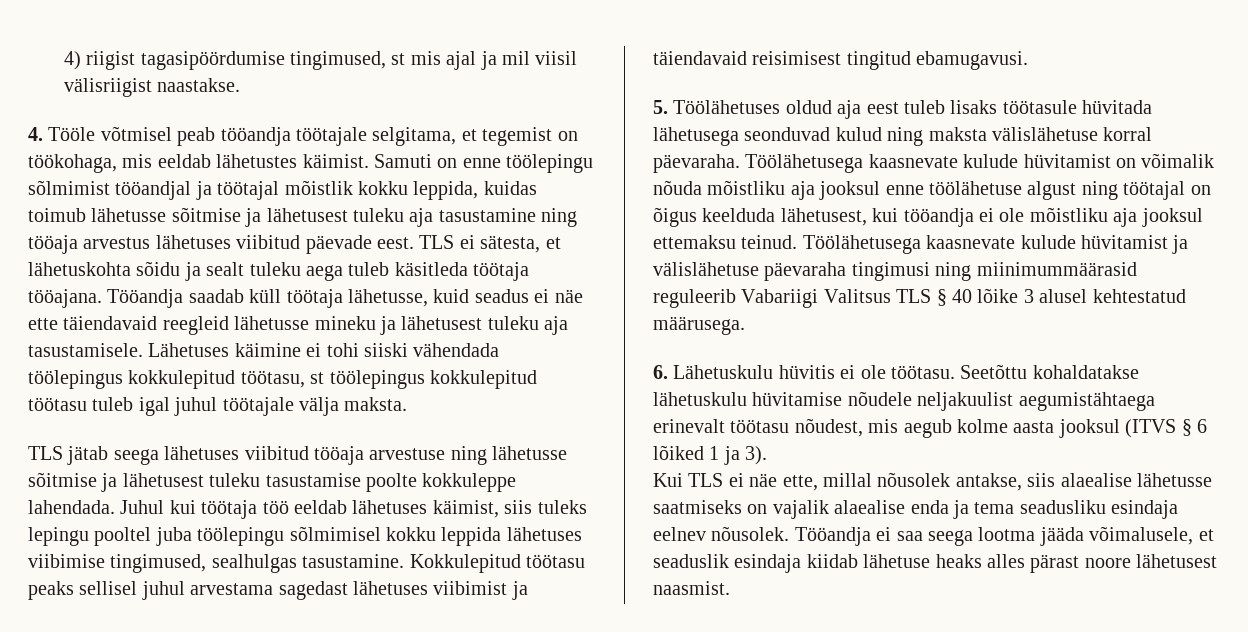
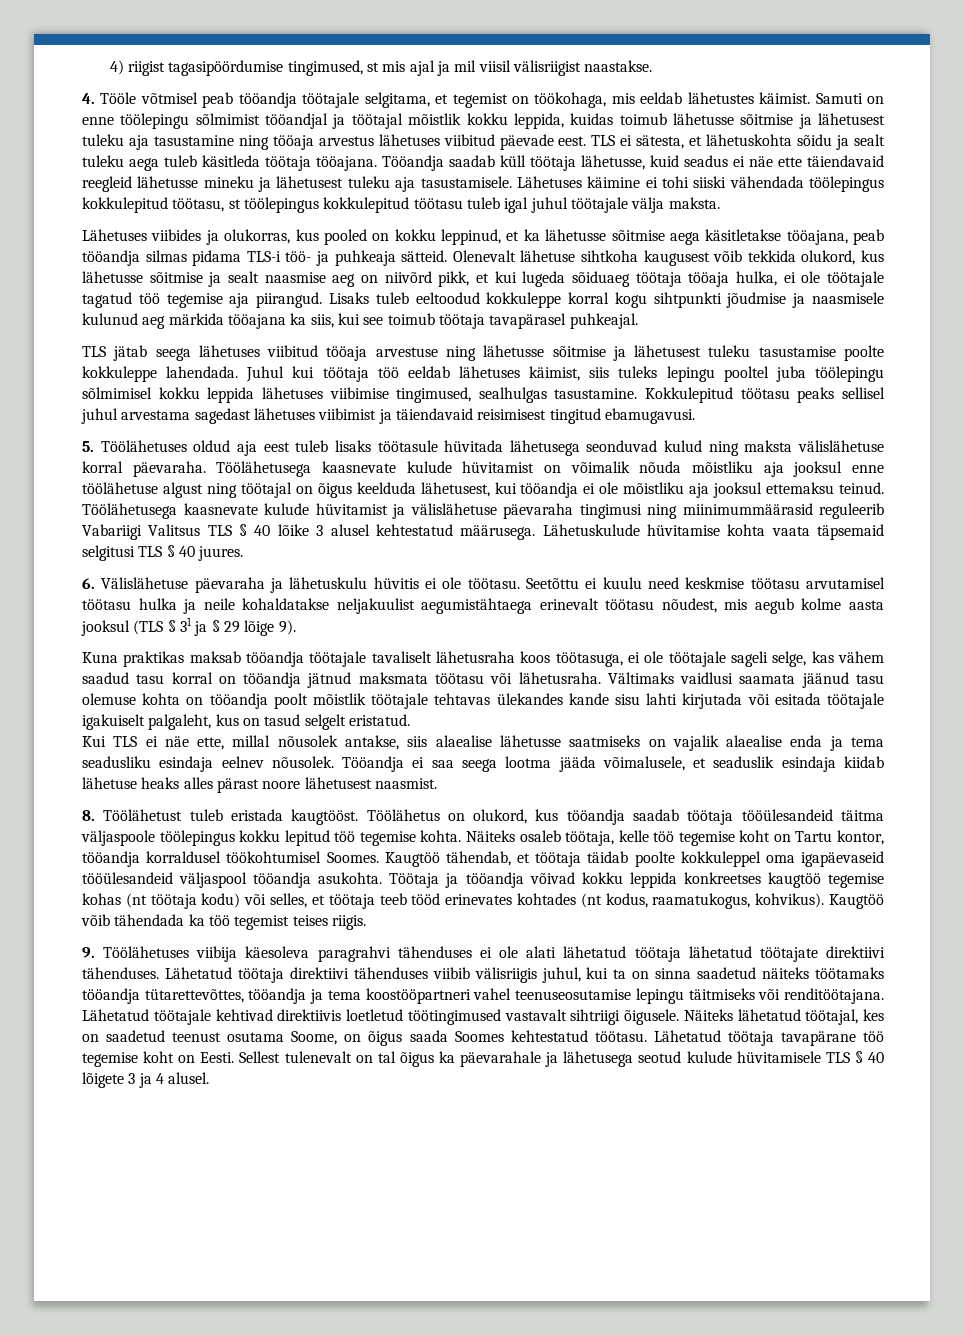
+ Lähetuses viibides ja olukorras, kus pooled on kokku leppinud, et ka lähetusse sõitmise aega käsitletakse tööajana, peab tööandja silmas pidama TLS-i töö- ja puhkeaja sätteid. Olenevalt lähetuse sihtkoha kaugusest võib tekkida olukord, kus lähetusse sõitmise ja sealt naasmise aeg on niivõrd pikk, et kui lugeda sõiduaeg töötaja tööaja hulka, ei ole töötajale tagatud töö tegemise aja piirangud. Lisaks tuleb eeltoodud kokkuleppe korral kogu sihtpunkti jõudmise ja naasmisele kulunud aeg märkida tööajana ka siis, kui see toimub töötaja tavapärasel puhkeajal.
- Töölähetusega kaasnevate kulude hüvitamist ja välislähetuse päevaraha tingimusi ning miinimummäärasid reguleerib Vabariigi Valitsus TLS § 40 lõike 3 alusel kehtestatud määrusega.
- 6. Lähetuskulu hüvitis ei ole töötasu.
+ Töölähetusega kaasnevate kulude hüvitamist ja välislähetuse päevaraha tingimusi ning miinimummäärasid reguleerib Vabariigi Valitsus TLS § 40 lõike 3 alusel kehtestatud määrusega. Lähetuskulude hüvitamise kohta vaata täpsemaid selgitusi TLS § 40 juures.
+ 6. Välislähetuse päevaraha ja lähetuskulu hüvitis ei ole töötasu.
- Seetõttu kohaldatakse lähetuskulu hüvitamise nõudele neljakuulist aegumistähtaega erinevalt töötasu nõudest, mis aegub kolme aasta jooksul (ITVS § 6 lõiked 1 ja 3).
+ Seetõttu ei kuulu need keskmise töötasu arvutamisel töötasu hulka ja neile kohaldatakse neljakuulist aegumistähtaega erinevalt töötasu nõudest, mis aegub kolme aasta jooksul (TLS § 31 ja § 29 lõige 9).
+ Kuna praktikas maksab tööandja töötajale tavaliselt lähetusraha koos töötasuga, ei ole töötajale sageli selge, kas vähem saadud tasu korral on tööandja jätnud maksmata töötasu või lähetusraha. Vältimaks vaidlusi saamata jäänud tasu olemuse kohta on tööandja poolt mõistlik töötajale tehtavas ülekandes kande sisu lahti kirjutada või esitada töötajale igakuiselt palgaleht, kus on tasud selgelt eristatud.
+ 8. Töölähetust tuleb eristada kaugtööst. Töölähetus on olukord, kus tööandja saadab töötaja tööülesandeid täitma väljaspoole töölepingus kokku lepitud töö tegemise kohta. Näiteks osaleb töötaja, kelle töö tegemise koht on Tartu kontor, tööandja korraldusel töökohtumisel Soomes. Kaugtöö tähendab, et töötaja täidab poolte kokkuleppel oma igapäevaseid tööülesandeid väljaspool tööandja asukohta. Töötaja ja tööandja võivad kokku leppida konkreetses kaugtöö tegemise kohas (nt töötaja kodu) või selles, et töötaja teeb tööd erinevates kohtades (nt kodus, raamatukogus, kohvikus). Kaugtöö võib tähendada ka töö tegemist teises riigis.
+ 9. Töölähetuses viibija käesoleva paragrahvi tähenduses ei ole alati lähetatud töötaja lähetatud töötajate direktiivi tähenduses. Lähetatud töötaja direktiivi tähenduses viibib välisriigis juhul, kui ta on sinna saadetud näiteks töötamaks tööandja tütarettevõttes, tööandja ja tema koostööpartneri vahel teenuseosutamise lepingu täitmiseks või renditöötajana. Lähetatud töötajale kehtivad direktiivis loetletud töötingimused vastavalt sihtriigi õigusele. Näiteks lähetatud töötajal, kes on saadetud teenust osutama Soome, on õigus saada Soomes kehtestatud töötasu. Lähetatud töötaja tavapärane töö tegemise koht on Eesti. Sellest tulenevalt on tal õigus ka päevarahale ja lähetusega seotud kulude hüvitamisele TLS § 40 lõigete 3 ja 4 alusel.

